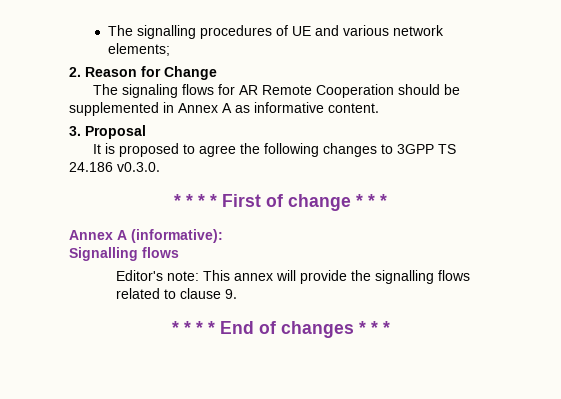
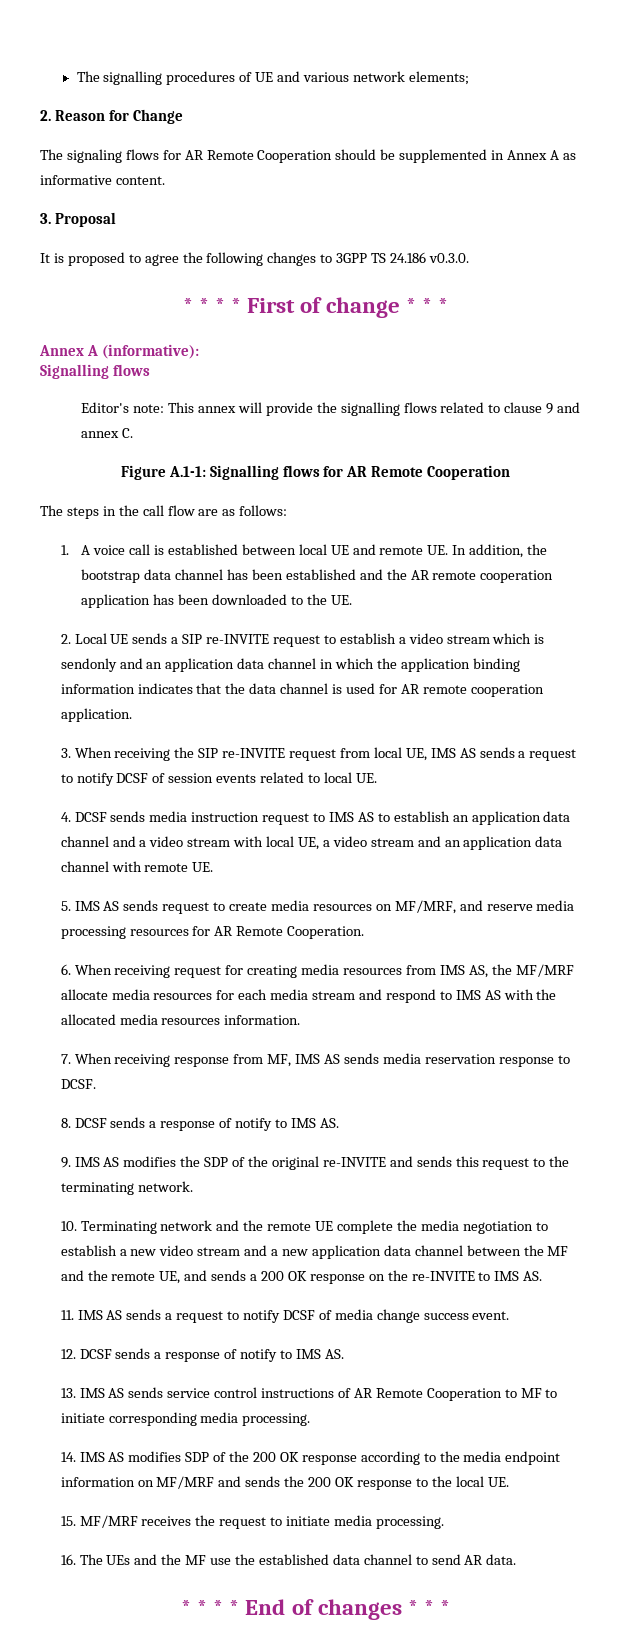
- Editor's note: This annex will provide the signalling flows related to clause 9.
+ Editor's note: This annex will provide the signalling flows related to clause 9 and annex C.
+ Figure A.1-1: Signalling flows for AR Remote Cooperation
+ The steps in the call flow are as follows:
+ 1. A voice call is established between local UE and remote UE. In addition, the bootstrap data channel has been established and the AR remote cooperation application has been downloaded to the UE.
+ 2. Local UE sends a SIP re-INVITE request to establish a video stream which is sendonly and an application data channel in which the application binding information indicates that the data channel is used for AR remote cooperation application.
+ 3. When receiving the SIP re-INVITE request from local UE, IMS AS sends a request to notify DCSF of session events related to local UE.
+ 4. DCSF sends media instruction request to IMS AS to establish an application data channel and a video stream with local UE, a video stream and an application data channel with remote UE.
+ 5. IMS AS sends request to create media resources on MF/MRF, and reserve media processing resources for AR Remote Cooperation.
+ 6. When receiving request for creating media resources from IMS AS, the MF/MRF allocate media resources for each media stream and respond to IMS AS with the allocated media resources information.
+ 7. When receiving response from MF, IMS AS sends media reservation response to DCSF.
+ 8. DCSF sends a response of notify to IMS AS.
+ 9. IMS AS modifies the SDP of the original re-INVITE and sends this request to the terminating network.
+ 10. Terminating network and the remote UE complete the media negotiation to establish a new video stream and a new application data channel between the MF and the remote UE, and sends a 200 OK response on the re-INVITE to IMS AS.
+ 11. IMS AS sends a request to notify DCSF of media change success event.
+ 12. DCSF sends a response of notify to IMS AS.
+ 13. IMS AS sends service control instructions of AR Remote Cooperation to MF to initiate corresponding media processing.
+ 14. IMS AS modifies SDP of the 200 OK response according to the media endpoint information on MF/MRF and sends the 200 OK response to the local UE.
+ 15. MF/MRF receives the request to initiate media processing.
+ 16. The UEs and the MF use the established data channel to send AR data.

